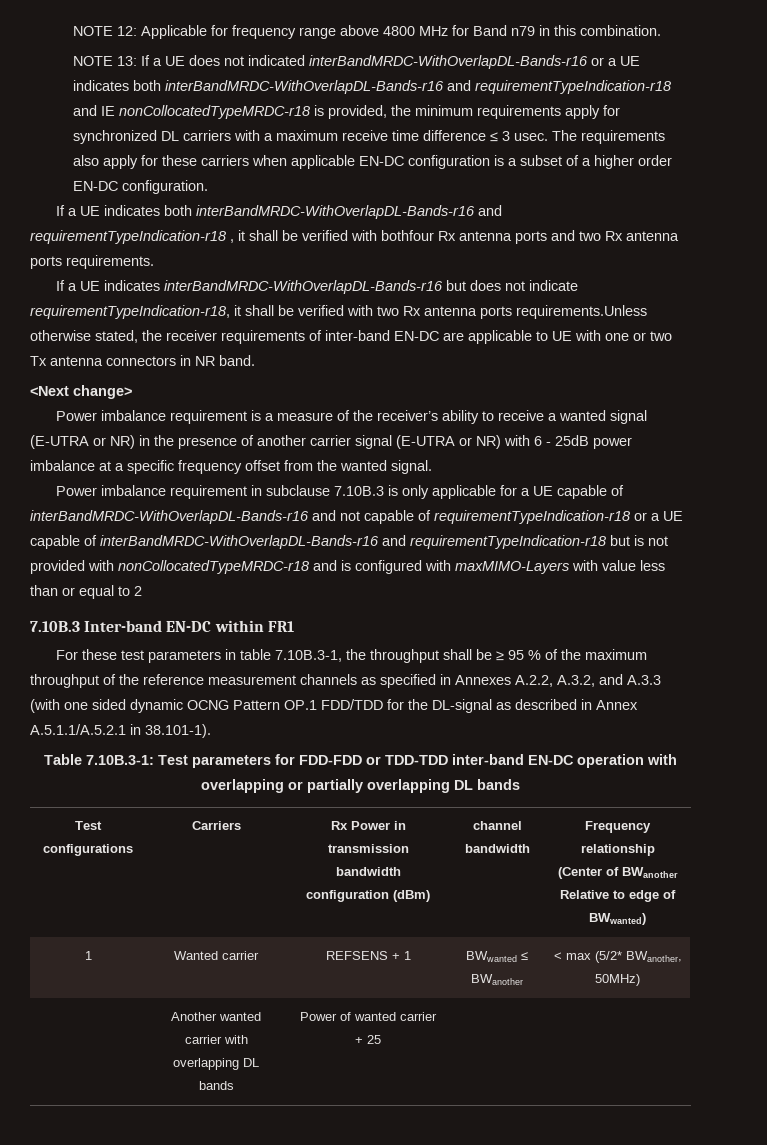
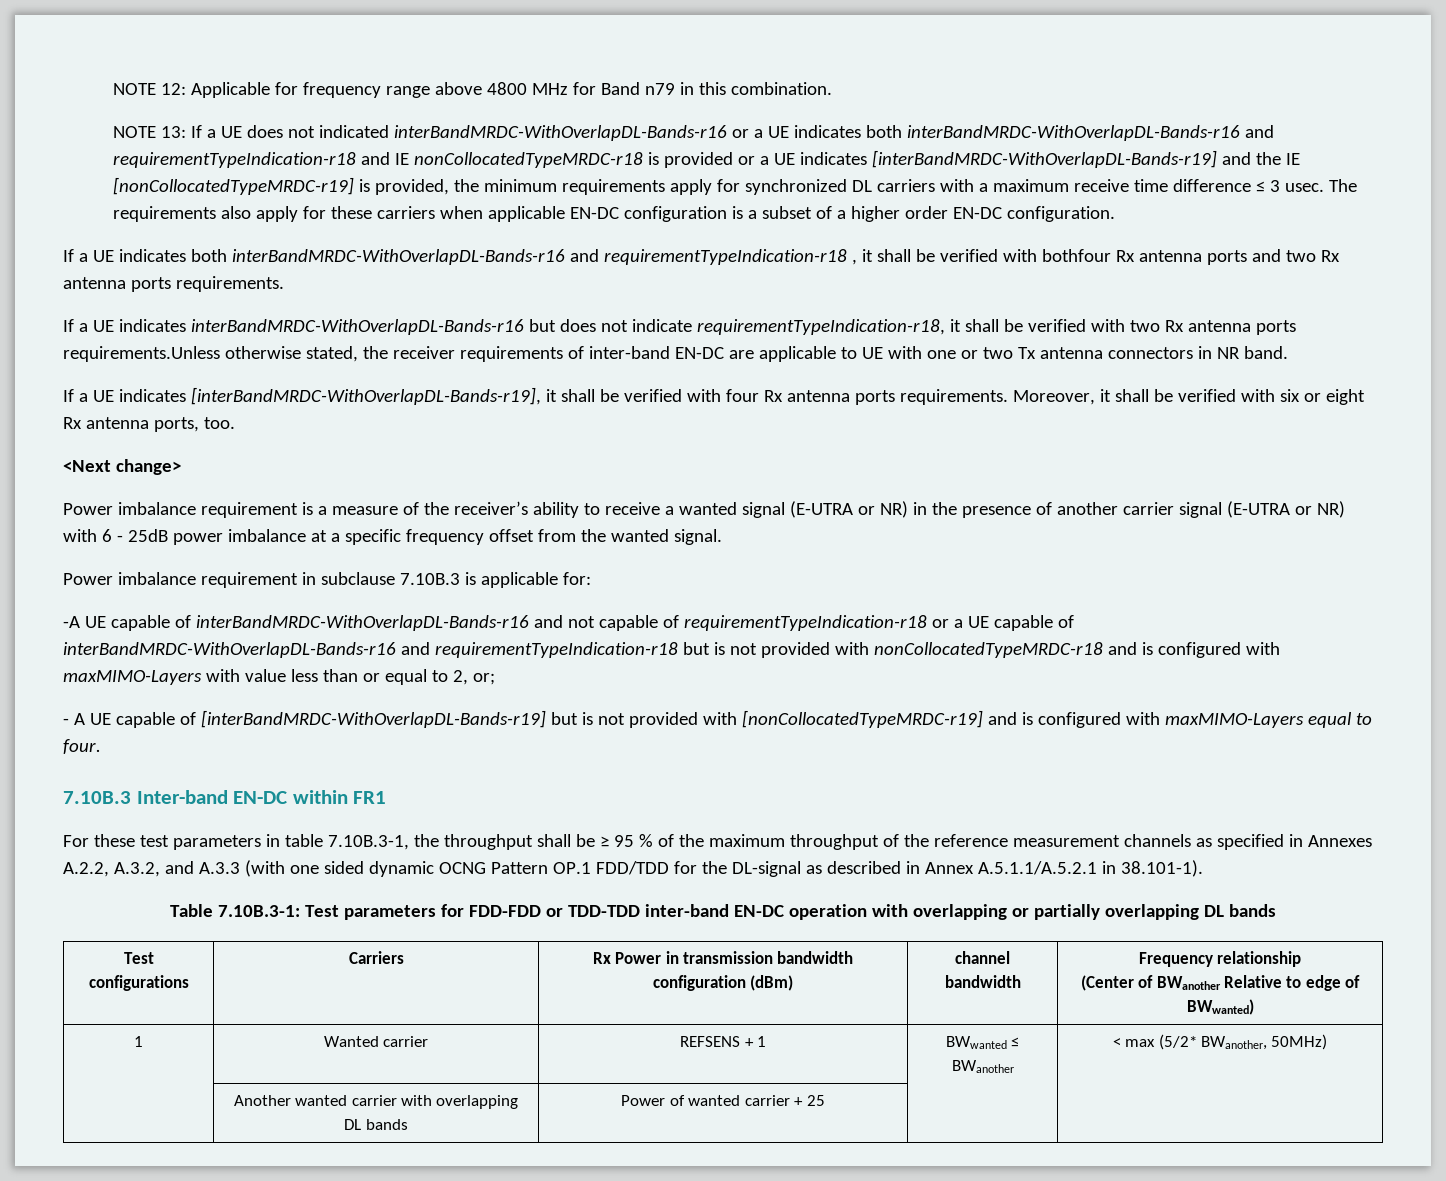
- NOTE 13: If a UE does not indicated interBandMRDC-WithOverlapDL-Bands-r16 or a UE indicates both interBandMRDC-WithOverlapDL-Bands-r16 and requirementTypeIndication-r18 and IE nonCollocatedTypeMRDC-r18 is provided, the minimum requirements apply for synchronized DL carriers with a maximum receive time difference ≤ 3 usec.
+ NOTE 13: If a UE does not indicated interBandMRDC-WithOverlapDL-Bands-r16 or a UE indicates both interBandMRDC-WithOverlapDL-Bands-r16 and requirementTypeIndication-r18 and IE nonCollocatedTypeMRDC-r18 is provided or a UE indicates [interBandMRDC-WithOverlapDL-Bands-r19] and the IE [nonCollocatedTypeMRDC-r19] is provided, the minimum requirements apply for synchronized DL carriers with a maximum receive time difference ≤ 3 usec.
+ If a UE indicates [interBandMRDC-WithOverlapDL-Bands-r19], it shall be verified with four Rx antenna ports requirements. Moreover, it shall be verified with six or eight Rx antenna ports, too.
- Power imbalance requirement in subclause 7.10B.3 is only applicable for a UE capable of interBandMRDC-WithOverlapDL-Bands-r16 and not capable of requirementTypeIndication-r18 or a UE capable of interBandMRDC-WithOverlapDL-Bands-r16 and requirementTypeIndication-r18 but is not provided with nonCollocatedTypeMRDC-r18 and is configured with maxMIMO-Layers with value less than or equal to 2
+ Power imbalance requirement in subclause 7.10B.3 is applicable for:
+ -A UE capable of interBandMRDC-WithOverlapDL-Bands-r16 and not capable of requirementTypeIndication-r18 or a UE capable of interBandMRDC-WithOverlapDL-Bands-r16 and requirementTypeIndication-r18 but is not provided with nonCollocatedTypeMRDC-r18 and is configured with maxMIMO-Layers with value less than or equal to 2, or;
+ - A UE capable of [interBandMRDC-WithOverlapDL-Bands-r19] but is not provided with [nonCollocatedTypeMRDC-r19] and is configured with maxMIMO-Layers equal to four.

